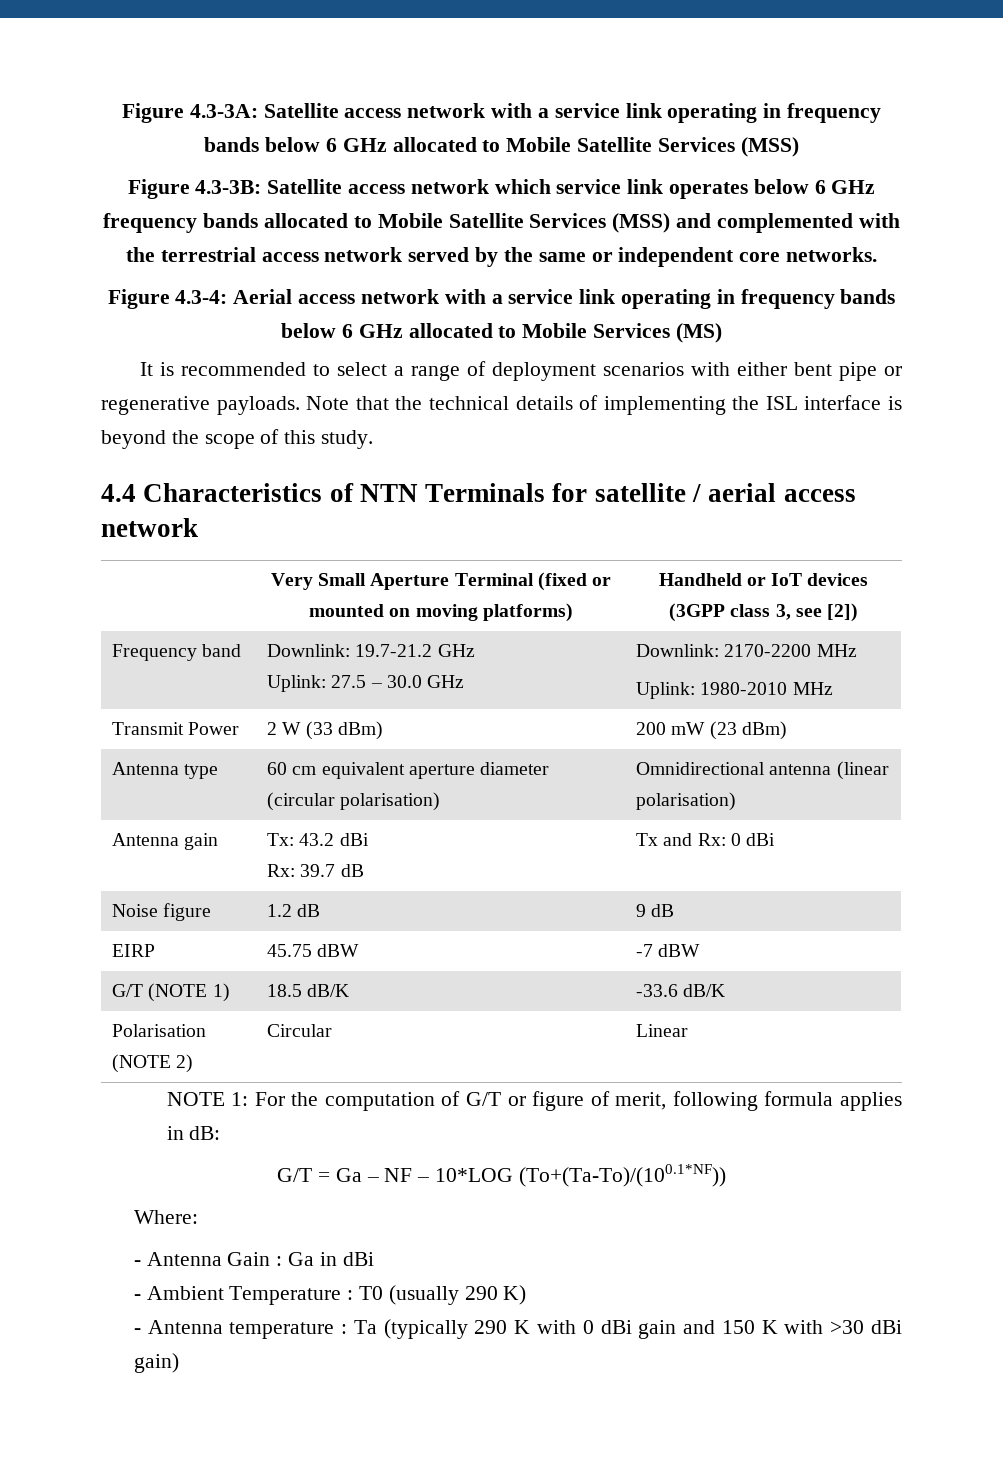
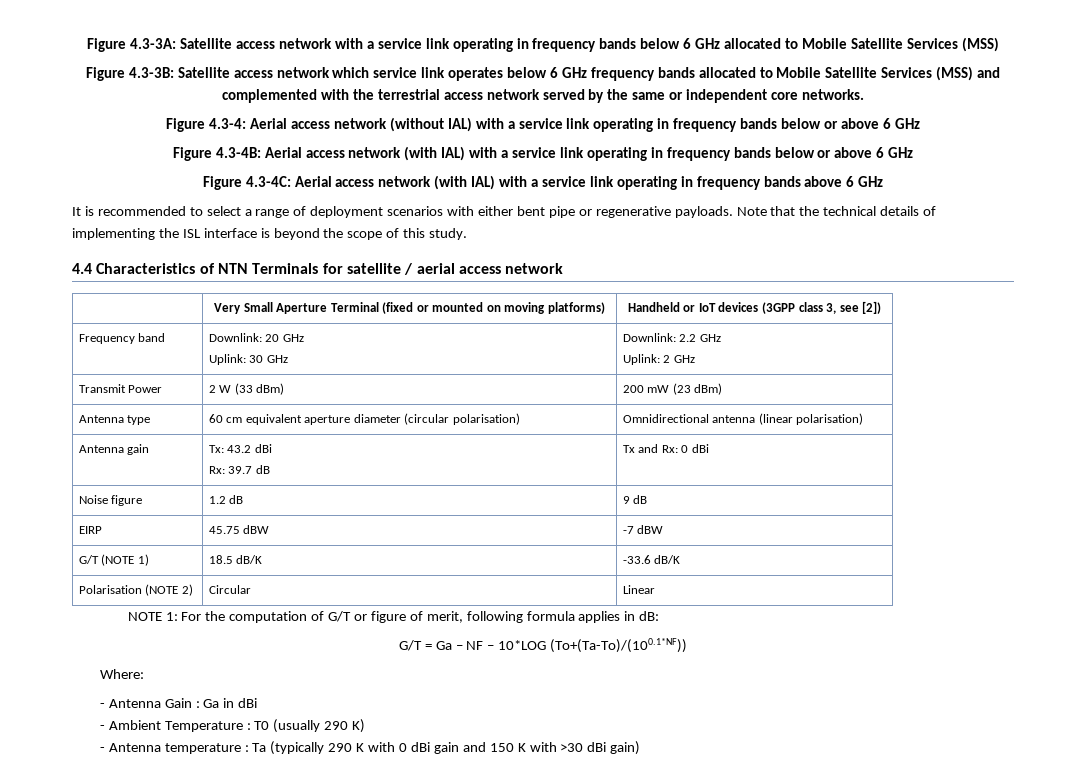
- Figure 4.3-4: Aerial access network with a service link operating in frequency bands below 6 GHz allocated to Mobile Services (MS)
+ Figure 4.3-4: Aerial access network (without IAL) with a service link operating in frequency bands below or above 6 GHz
+ Figure 4.3-4B: Aerial access network (with IAL) with a service link operating in frequency bands below or above 6 GHz
+ Figure 4.3-4C: Aerial access network (with IAL) with a service link operating in frequency bands above 6 GHz
- Frequency band | Downlink: 19.7-21.2 GHz
- Uplink: 27.5 – 30.0 GHz | Downlink: 2170-2200 MHz
- Uplink: 1980-2010 MHz
+ Frequency band | Downlink: 20 GHz
+ Uplink: 30 GHz | Downlink: 2.2 GHz
+ Uplink: 2 GHz

